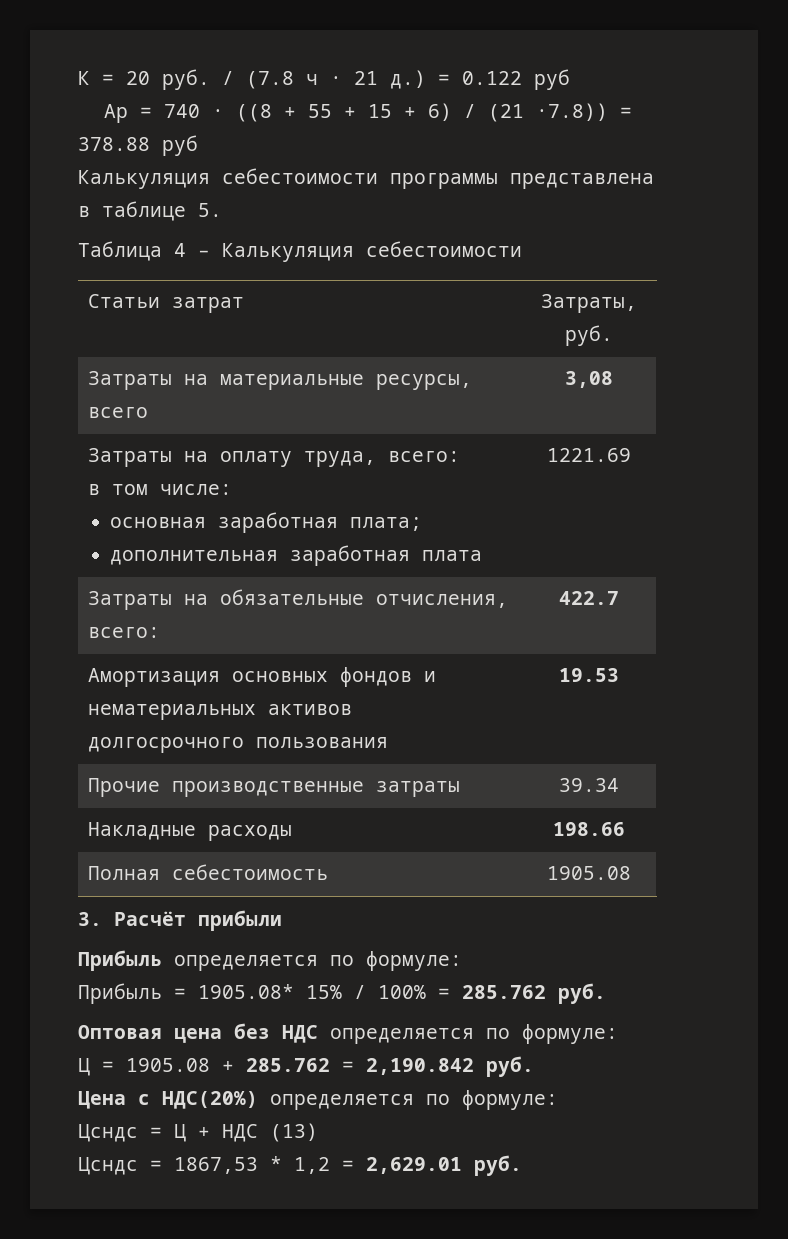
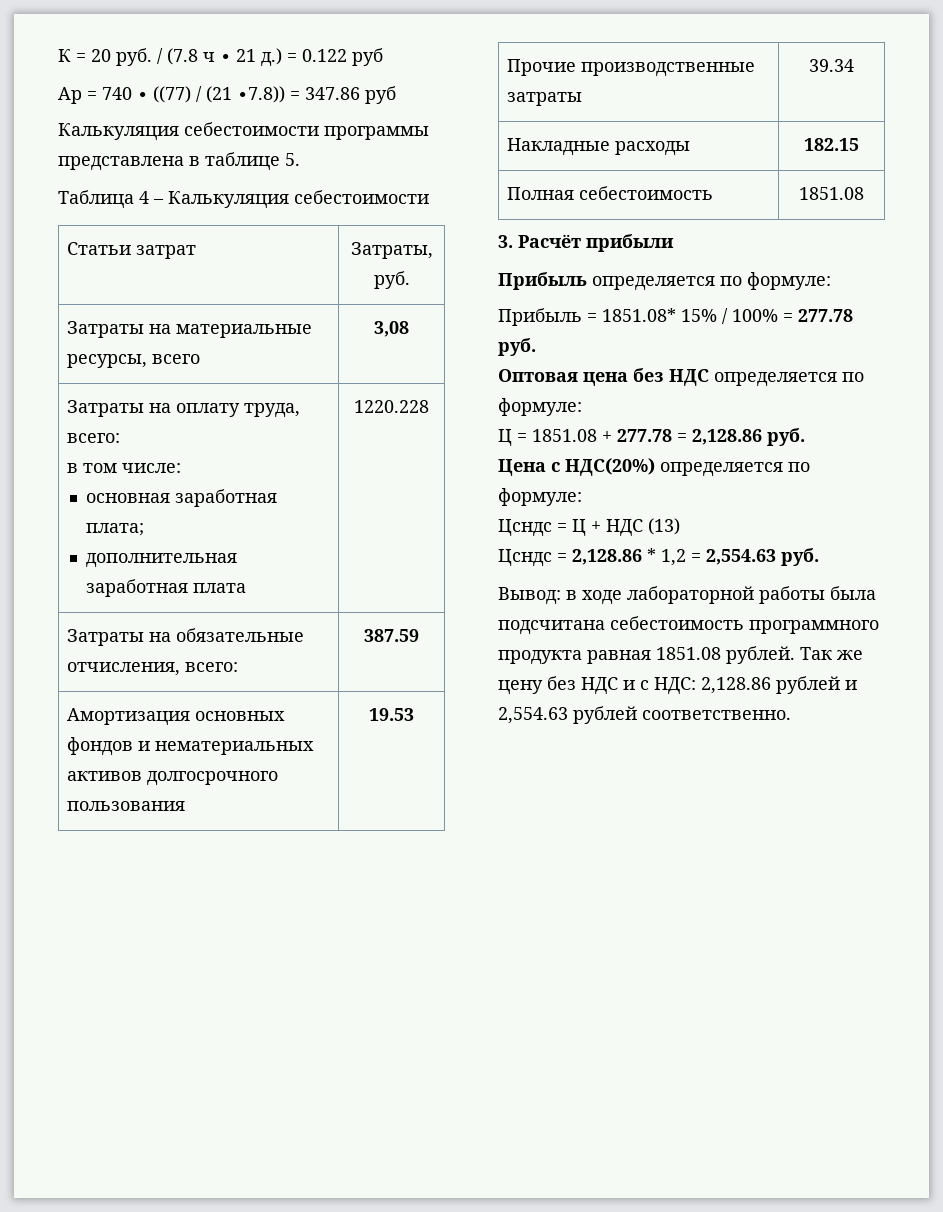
- Ар = 740 ∙ ((8 + 55 + 15 + 6) / (21 ∙7.8)) = 378.88 руб
+ Ар = 740 ∙ ((77) / (21 ∙7.8)) = 347.86 руб
  Затраты на оплату труда, всего:
  в том числе:
  основная заработная плата;
- дополнительная заработная плата | 1221.69
+ дополнительная заработная плата | 1220.228
- Затраты на обязательные отчисления, всего: | 422.7
+ Затраты на обязательные отчисления, всего: | 387.59
- Накладные расходы | 198.66
+ Накладные расходы | 182.15
- Полная себестоимость | 1905.08
+ Полная себестоимость | 1851.08
- Прибыль = 1905.08* 15% / 100% = 285.762 руб.
+ Прибыль = 1851.08* 15% / 100% = 277.78 руб.
- Ц = 1905.08 + 285.762 = 2,190.842 руб.
+ Ц = 1851.08 + 277.78 = 2,128.86 руб.
- Цсндс = 1867,53 * 1,2 = 2,629.01 руб.
+ Цсндс = 2,128.86 * 1,2 = 2,554.63 руб.
+ Вывод: в ходе лабораторной работы была подсчитана себестоимость программного продукта равная 1851.08 рублей. Так же цену без НДС и с НДС: 2,128.86 рублей и 2,554.63 рублей соответственно.

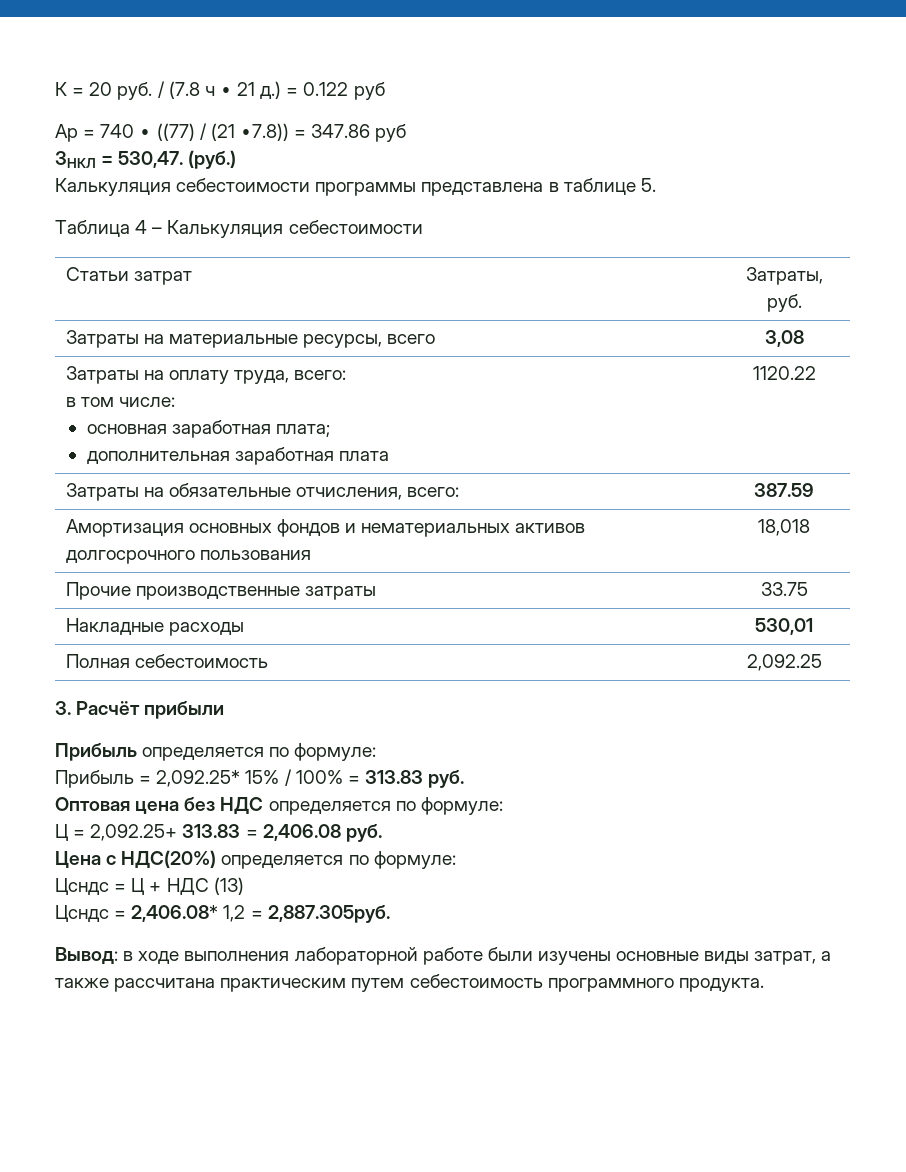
+ ЗНКЛ = 530,47. (руб.)
  Затраты на оплату труда, всего:
  в том числе:
  основная заработная плата;
- дополнительная заработная плата | 1220.228
+ дополнительная заработная плата | 1120.22
- Амортизация основных фондов и нематериальных активов долгосрочного пользования | 19.53
+ Амортизация основных фондов и нематериальных активов долгосрочного пользования | 18,018
- Прочие производственные затраты | 39.34
+ Прочие производственные затраты | 33.75
- Накладные расходы | 182.15
+ Накладные расходы | 530,01
- Полная себестоимость | 1851.08
+ Полная себестоимость | 2,092.25
- Прибыль = 1851.08* 15% / 100% = 277.78 руб.
+ Прибыль = 2,092.25* 15% / 100% = 313.83 руб.
- Ц = 1851.08 + 277.78 = 2,128.86 руб.
+ Ц = 2,092.25+ 313.83 = 2,406.08 руб.
- Цсндс = 2,128.86 * 1,2 = 2,554.63 руб.
- Вывод: в ходе лабораторной работы была подсчитана себестоимость программного продукта равная 1851.08 рублей. Так же цену без НДС и с НДС: 2,128.86 рублей и 2,554.63 рублей соответственно.
+ Цсндс = 2,406.08* 1,2 = 2,887.305руб.
+ Вывод: в ходе выполнения лабораторной работе были изучены основные виды затрат, а также рассчитана практическим путем себестоимость программного продукта.

